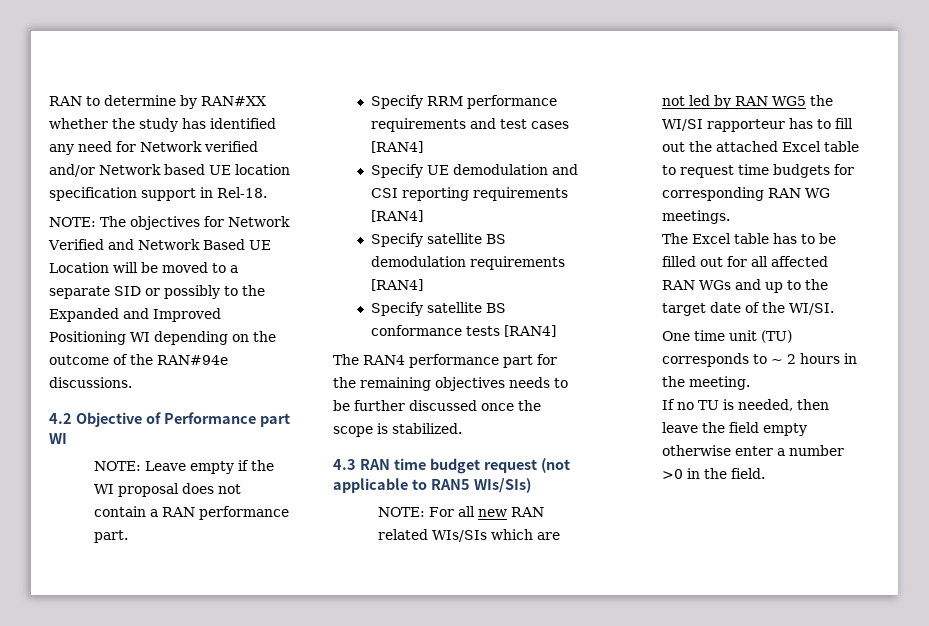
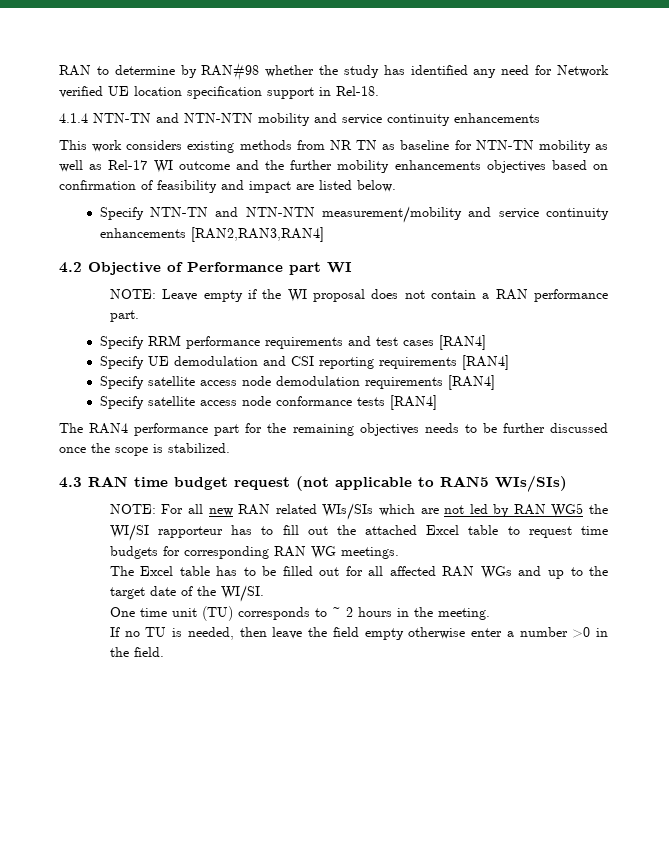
- RAN to determine by RAN#XX whether the study has identified any need for Network verified and/or Network based UE location specification support in Rel-18.
+ RAN to determine by RAN#98 whether the study has identified any need for Network verified UE location specification support in Rel-18.
- NOTE: The objectives for Network Verified and Network Based UE Location will be moved to a separate SID or possibly to the Expanded and Improved Positioning WI depending on the outcome of the RAN#94e discussions.
+ 4.1.4 NTN-TN and NTN-NTN mobility and service continuity enhancements
+ This work considers existing methods from NR TN as baseline for NTN-TN mobility as well as Rel-17 WI outcome and the further mobility enhancements objectives based on confirmation of feasibility and impact are listed below.
+ Specify NTN-TN and NTN-NTN measurement/mobility and service continuity enhancements [RAN2,RAN3,RAN4]
- Specify satellite BS demodulation requirements [RAN4]
+ Specify satellite access node demodulation requirements [RAN4]
- Specify satellite BS conformance tests [RAN4]
+ Specify satellite access node conformance tests [RAN4]

